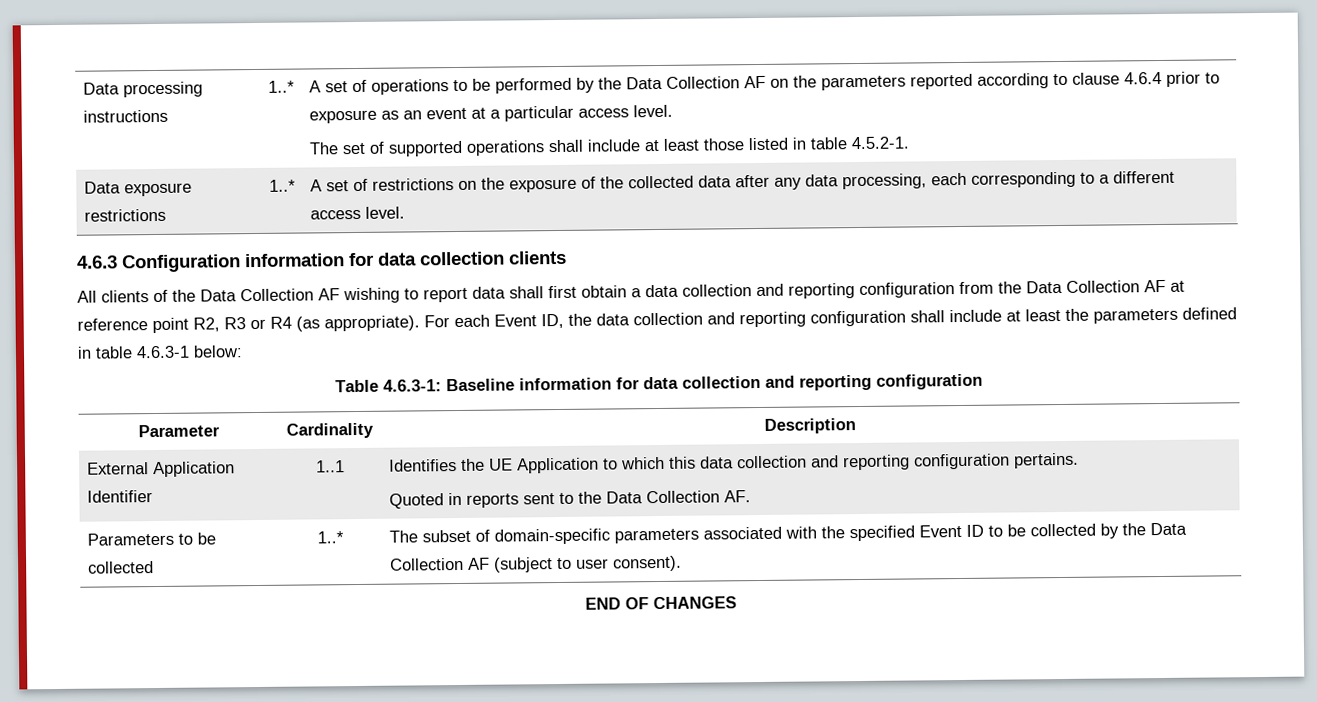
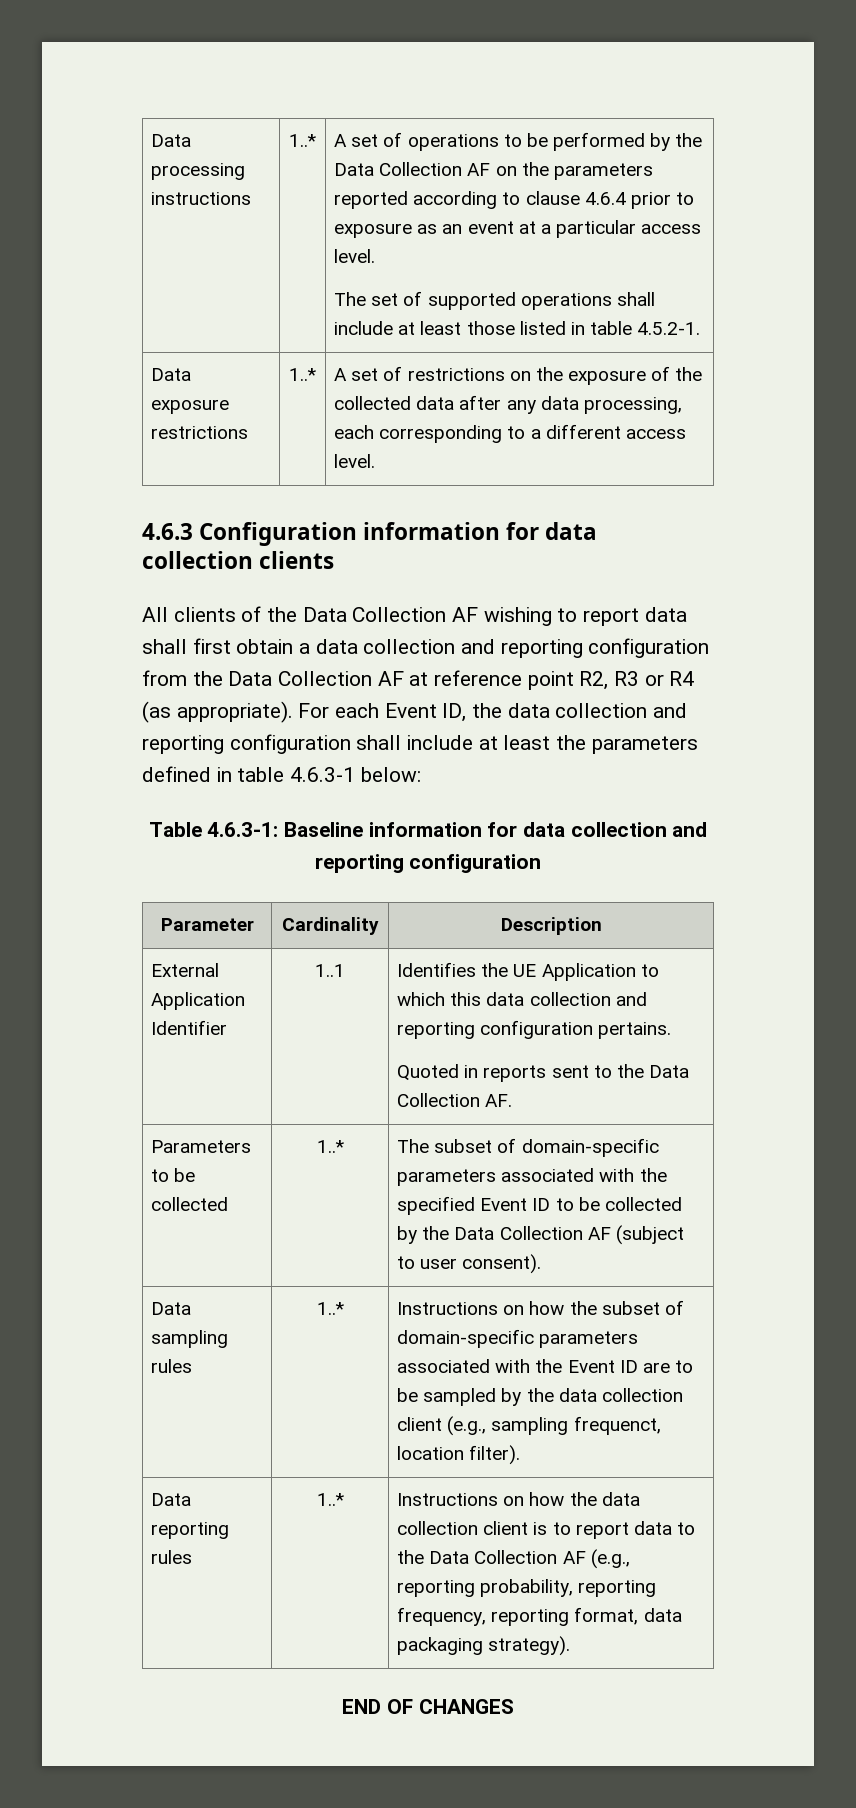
+ Data sampling rules | 1..* | Instructions on how the subset of domain-specific parameters associated with the Event ID are to be sampled by the data collection client (e.g., sampling frequenct, location filter).
+ Data reporting rules | 1..* | Instructions on how the data collection client is to report data to the Data Collection AF (e.g., reporting probability, reporting frequency, reporting format, data packaging strategy).

